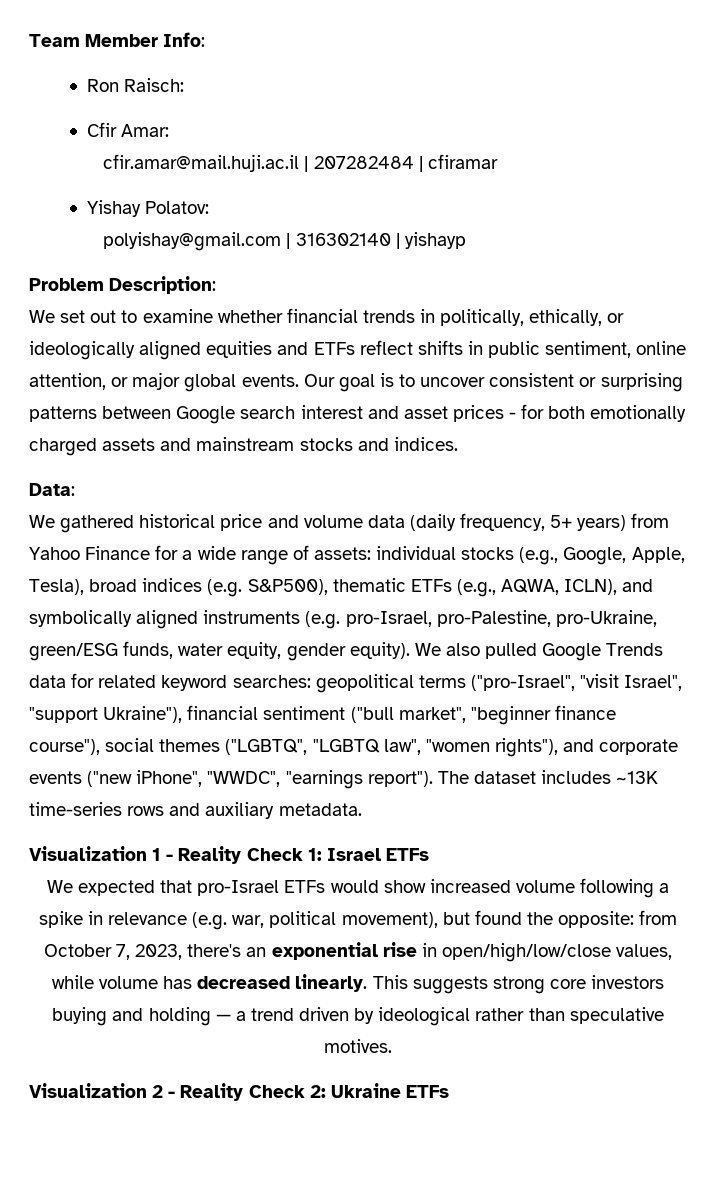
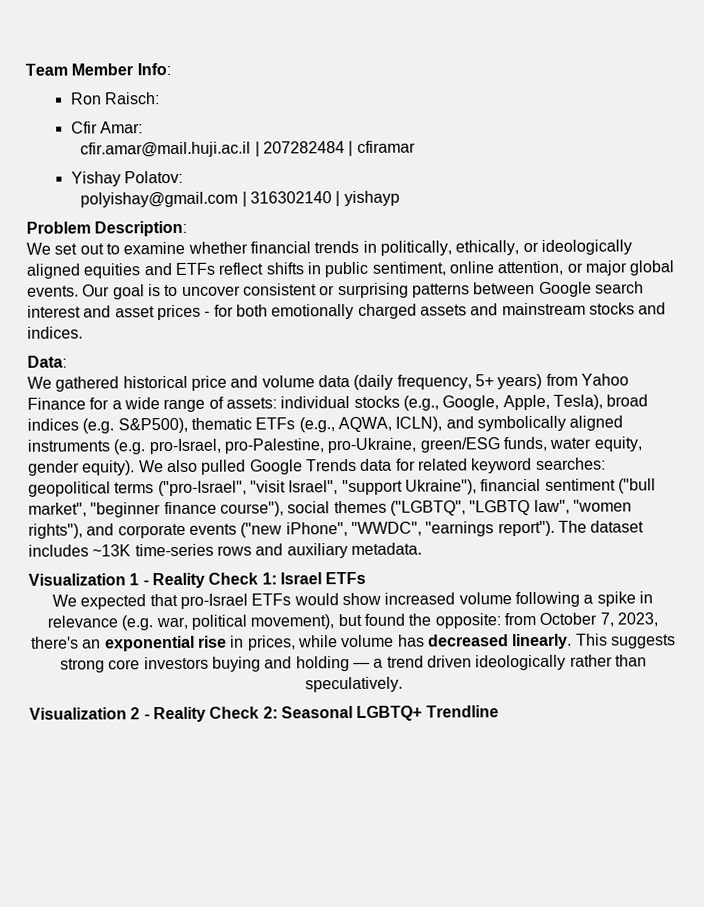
- We expected that pro-Israel ETFs would show increased volume following a spike in relevance (e.g. war, political movement), but found the opposite: from October 7, 2023, there's an exponential rise in open/high/low/close values, while volume has decreased linearly.
+ We expected that pro-Israel ETFs would show increased volume following a spike in relevance (e.g. war, political movement), but found the opposite: from October 7, 2023, there's an exponential rise in prices, while volume has decreased linearly.
- This suggests strong core investors buying and holding — a trend driven by ideological rather than speculative motives.
+ This suggests strong core investors buying and holding — a trend driven ideologically rather than speculatively.
- Visualization 2 - Reality Check 2: Ukraine ETFs
+ Visualization 2 - Reality Check 2: Seasonal LGBTQ+ Trendline

